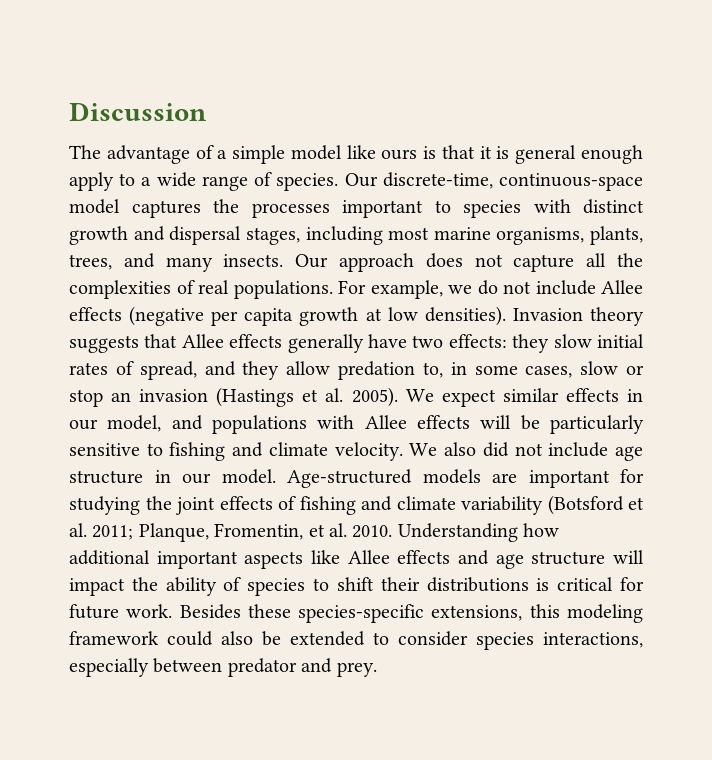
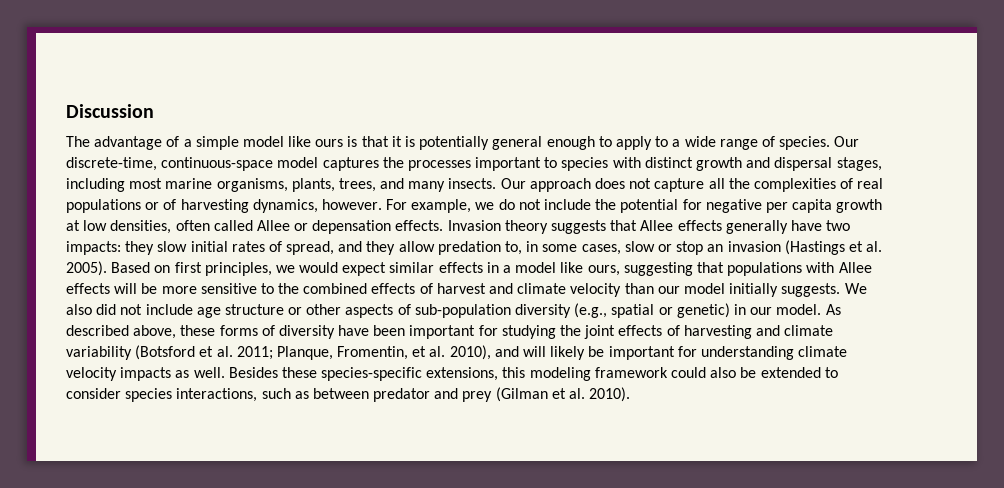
- The advantage of a simple model like ours is that it is general enough apply to a wide range of species.
+ The advantage of a simple model like ours is that it is potentially general enough to apply to a wide range of species.
- Our approach does not capture all the complexities of real populations.
+ Our approach does not capture all the complexities of real populations or of harvesting dynamics, however.
- For example, we do not include Allee effects (negative per capita growth at low densities).
+ For example, we do not include the potential for negative per capita growth at low densities, often called Allee or depensation effects.
- Invasion theory suggests that Allee effects generally have two effects: they slow initial rates of spread, and they allow predation to, in some cases, slow or stop an invasion (Hastings et al. 2005).
+ Invasion theory suggests that Allee effects generally have two impacts: they slow initial rates of spread, and they allow predation to, in some cases, slow or stop an invasion (Hastings et al. 2005).
- We expect similar effects in our model, and populations with Allee effects will be particularly sensitive to fishing and climate velocity.
+ Based on first principles, we would expect similar effects in a model like ours, suggesting that populations with Allee effects will be more sensitive to the combined effects of harvest and climate velocity than our model initially suggests.
- We also did not include age structure in our model. Age-structured models are important for studying the joint effects of fishing and climate variability (Botsford et al. 2011; Planque, Fromentin, et al. 2010. Understanding how additional important aspects like Allee effects and age structure will impact the ability of species to shift their distributions is critical for future work.
+ We also did not include age structure or other aspects of sub-population diversity (e.g., spatial or genetic) in our model. As described above, these forms of diversity have been important for studying the joint effects of harvesting and climate variability (Botsford et al. 2011; Planque, Fromentin, et al. 2010), and will likely be important for understanding climate velocity impacts as well.
- Besides these species-specific extensions, this modeling framework could also be extended to consider species interactions, especially between predator and prey.
+ Besides these species-specific extensions, this modeling framework could also be extended to consider species interactions, such as between predator and prey (Gilman et al. 2010).

